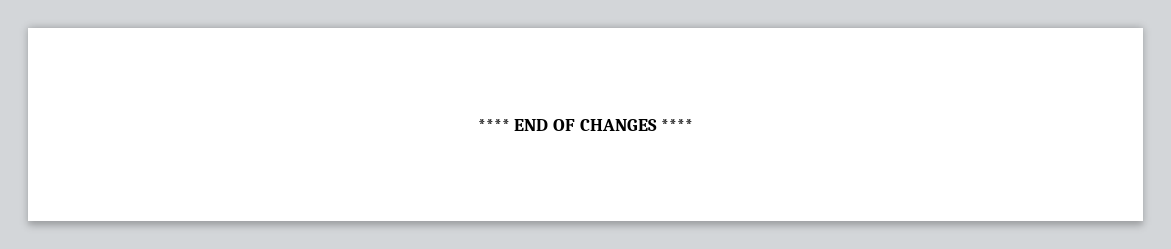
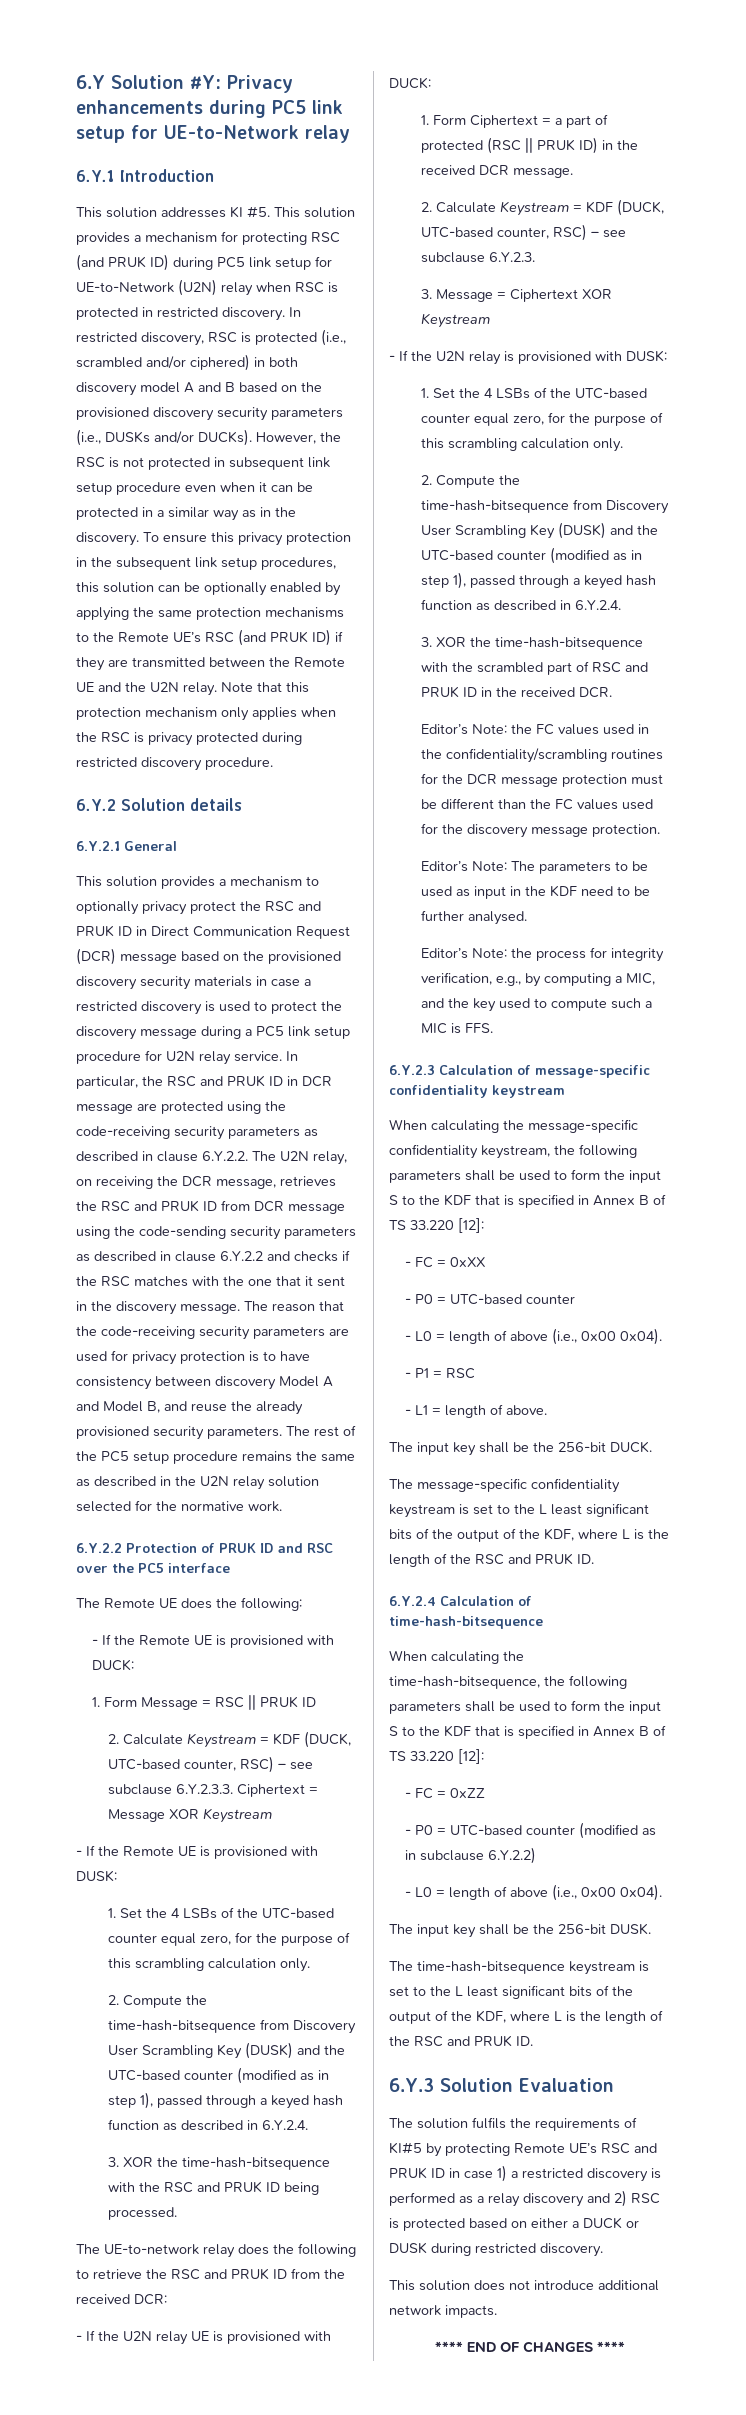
+ 6.Y Solution #Y: Privacy enhancements during PC5 link setup for UE-to-Network relay
+ 6.Y.1 Introduction
+ This solution addresses KI #5. This solution provides a mechanism for protecting RSC (and PRUK ID) during PC5 link setup for UE-to-Network (U2N) relay when RSC is protected in restricted discovery. In restricted discovery, RSC is protected (i.e., scrambled and/or ciphered) in both discovery model A and B based on the provisioned discovery security parameters (i.e., DUSKs and/or DUCKs). However, the RSC is not protected in subsequent link setup procedure even when it can be protected in a similar way as in the discovery. To ensure this privacy protection in the subsequent link setup procedures, this solution can be optionally enabled by applying the same protection mechanisms to the Remote UE’s RSC (and PRUK ID) if they are transmitted between the Remote UE and the U2N relay. Note that this protection mechanism only applies when the RSC is privacy protected during restricted discovery procedure.
+ 6.Y.2 Solution details
+ 6.Y.2.1 General
+ This solution provides a mechanism to optionally privacy protect the RSC and PRUK ID in Direct Communication Request (DCR) message based on the provisioned discovery security materials in case a restricted discovery is used to protect the discovery message during a PC5 link setup procedure for U2N relay service. In particular, the RSC and PRUK ID in DCR message are protected using the code-receiving security parameters as described in clause 6.Y.2.2. The U2N relay, on receiving the DCR message, retrieves the RSC and PRUK ID from DCR message using the code-sending security parameters as described in clause 6.Y.2.2 and checks if the RSC matches with the one that it sent in the discovery message. The reason that the code-receiving security parameters are used for privacy protection is to have consistency between discovery Model A and Model B, and reuse the already provisioned security parameters. The rest of the PC5 setup procedure remains the same as described in the U2N relay solution selected for the normative work.
+ 6.Y.2.2 Protection of PRUK ID and RSC over the PC5 interface
+ The Remote UE does the following:
+ - If the Remote UE is provisioned with DUCK:
+ 1. Form Message = RSC || PRUK ID
+ 2. Calculate Keystream = KDF (DUCK, UTC-based counter, RSC) – see subclause 6.Y.2.3.3. Ciphertext = Message XOR Keystream
+ - If the Remote UE is provisioned with DUSK:
+ 1. Set the 4 LSBs of the UTC-based counter equal zero, for the purpose of this scrambling calculation only.
+ 2. Compute the time-hash-bitsequence from Discovery User Scrambling Key (DUSK) and the UTC-based counter (modified as in step 1), passed through a keyed hash function as described in 6.Y.2.4.
+ 3. XOR the time-hash-bitsequence with the RSC and PRUK ID being processed.
+ The UE-to-network relay does the following to retrieve the RSC and PRUK ID from the received DCR:
+ - If the U2N relay UE is provisioned with DUCK:
+ 1. Form Ciphertext = a part of protected (RSC || PRUK ID) in the received DCR message.
+ 2. Calculate Keystream = KDF (DUCK, UTC-based counter, RSC) – see subclause 6.Y.2.3.
+ 3. Message = Ciphertext XOR Keystream
+ - If the U2N relay is provisioned with DUSK:
+ 1. Set the 4 LSBs of the UTC-based counter equal zero, for the purpose of this scrambling calculation only.
+ 2. Compute the time-hash-bitsequence from Discovery User Scrambling Key (DUSK) and the UTC-based counter (modified as in step 1), passed through a keyed hash function as described in 6.Y.2.4.
+ 3. XOR the time-hash-bitsequence with the scrambled part of RSC and PRUK ID in the received DCR.
+ Editor’s Note: the FC values used in the confidentiality/scrambling routines for the DCR message protection must be different than the FC values used for the discovery message protection.
+ Editor’s Note: The parameters to be used as input in the KDF need to be further analysed.
+ Editor’s Note: the process for integrity verification, e.g., by computing a MIC, and the key used to compute such a MIC is FFS.
+ 6.Y.2.3 Calculation of message-specific confidentiality keystream
+ When calculating the message-specific confidentiality keystream, the following parameters shall be used to form the input S to the KDF that is specified in Annex B of TS 33.220 [12]:
+ - FC = 0xXX
+ - P0 = UTC-based counter
+ - L0 = length of above (i.e., 0x00 0x04).
+ - P1 = RSC
+ - L1 = length of above.
+ The input key shall be the 256-bit DUCK.
+ The message-specific confidentiality keystream is set to the L least significant bits of the output of the KDF, where L is the length of the RSC and PRUK ID.
+ 6.Y.2.4 Calculation of time-hash-bitsequence
+ When calculating the time-hash-bitsequence, the following parameters shall be used to form the input S to the KDF that is specified in Annex B of TS 33.220 [12]:
+ - FC = 0xZZ
+ - P0 = UTC-based counter (modified as in subclause 6.Y.2.2)
+ - L0 = length of above (i.e., 0x00 0x04).
+ The input key shall be the 256-bit DUSK.
+ The time-hash-bitsequence keystream is set to the L least significant bits of the output of the KDF, where L is the length of the RSC and PRUK ID.
+ 6.Y.3 Solution Evaluation
+ The solution fulfils the requirements of KI#5 by protecting Remote UE’s RSC and PRUK ID in case 1) a restricted discovery is performed as a relay discovery and 2) RSC is protected based on either a DUCK or DUSK during restricted discovery.
+ This solution does not introduce additional network impacts.

